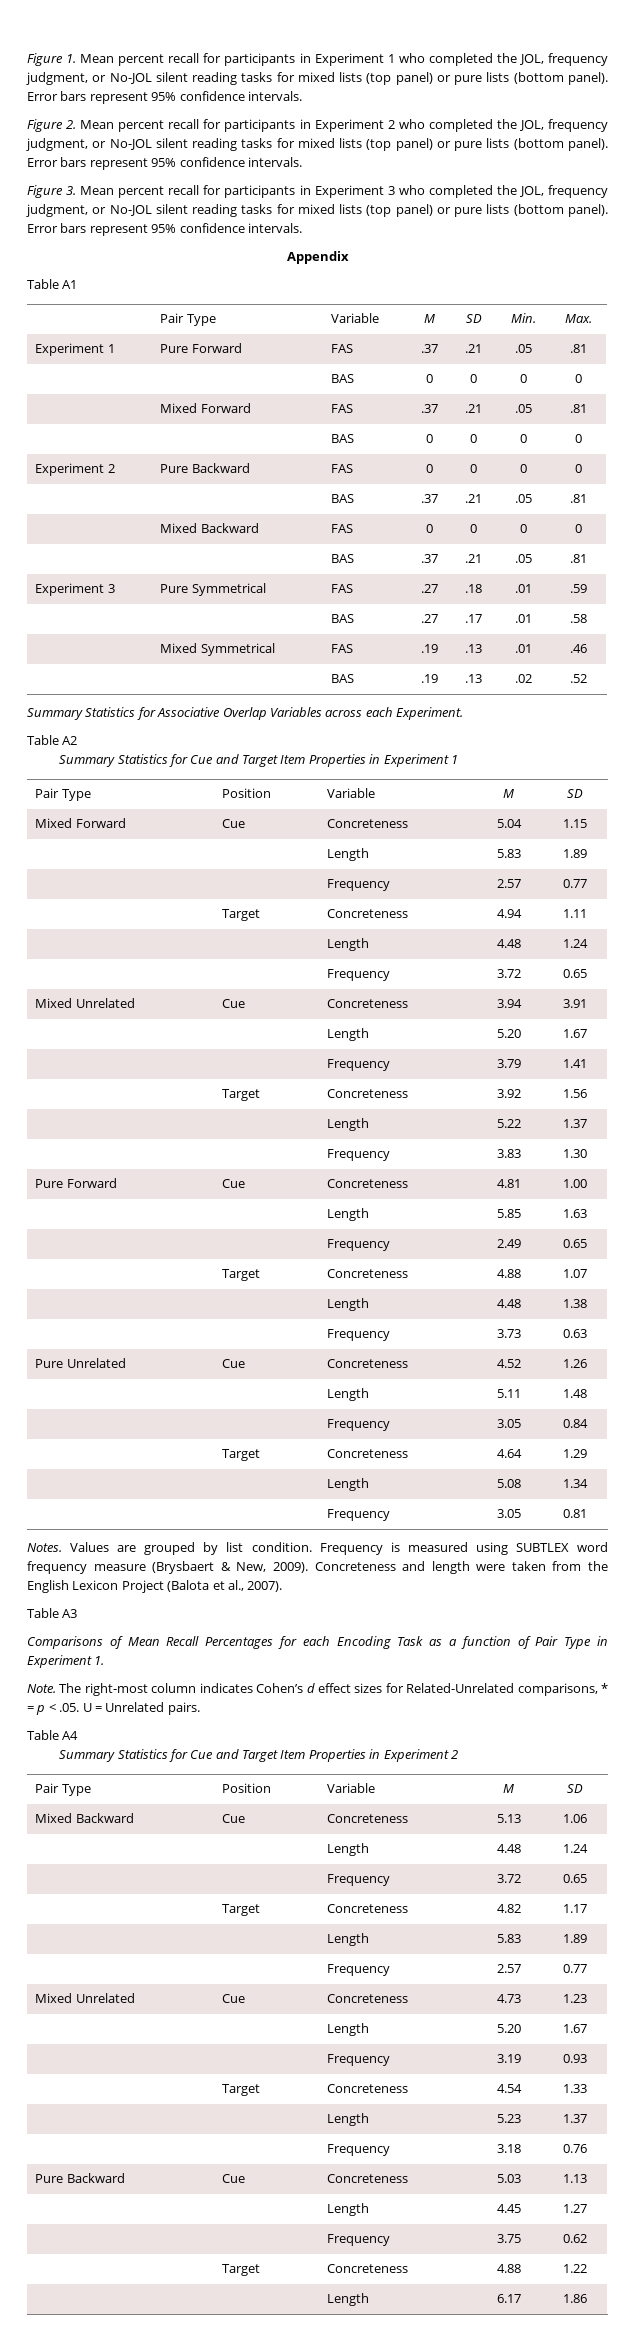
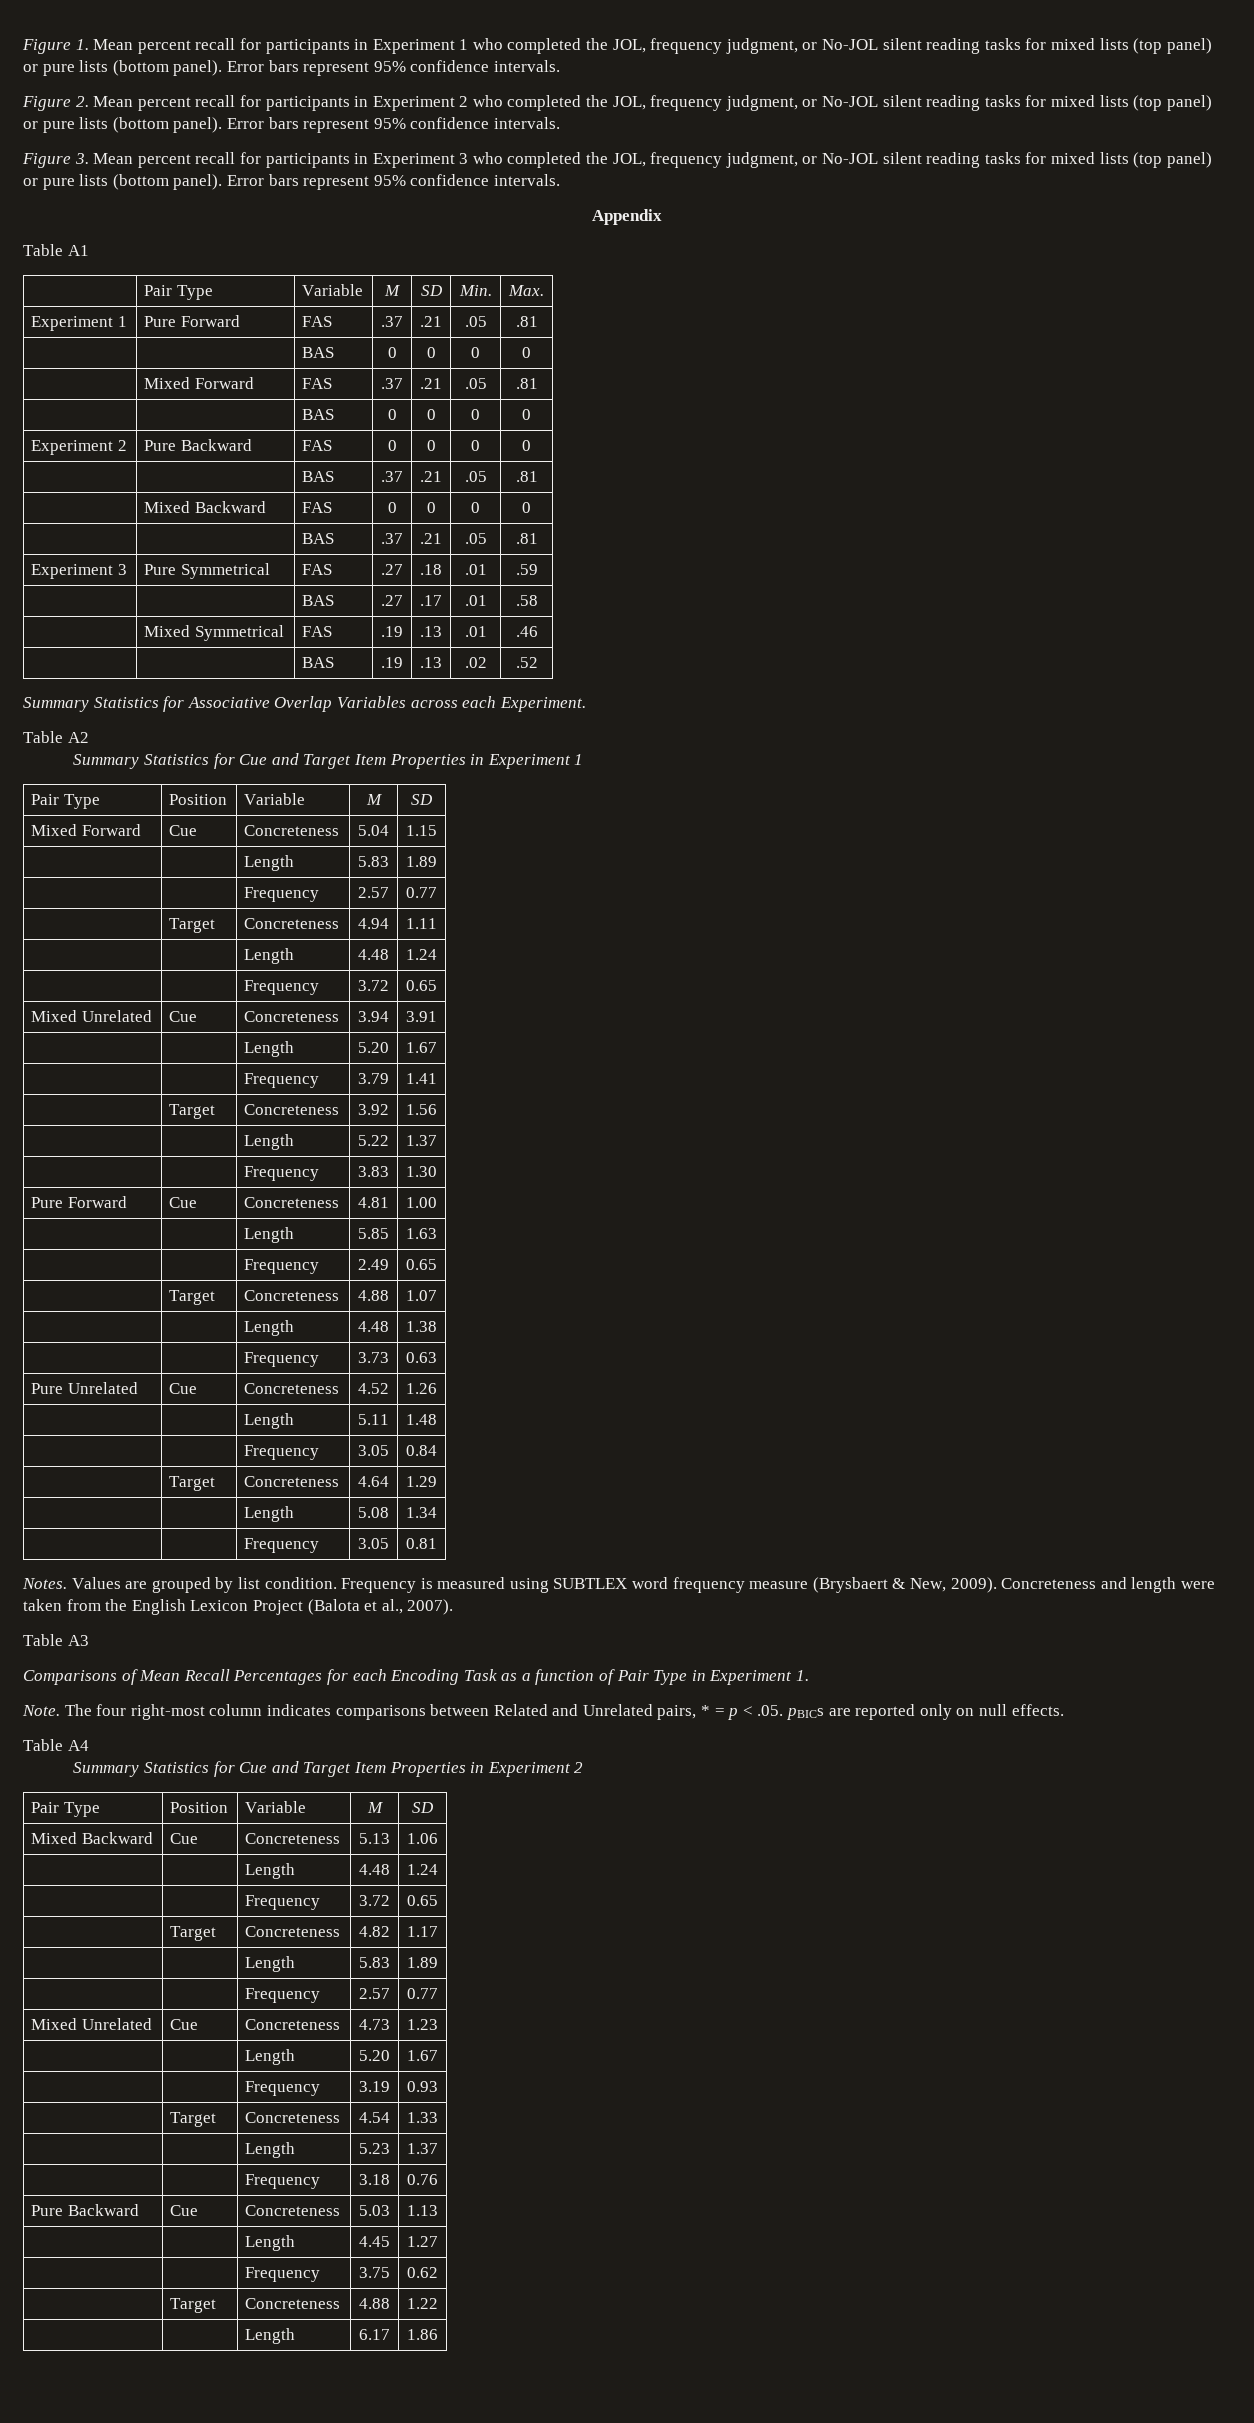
- The right-most column indicates Cohen’s d effect sizes for Related-Unrelated comparisons, * = p < .05. U = Unrelated pairs.
+ The four right-most column indicates comparisons between Related and Unrelated pairs, * = p < .05. pBICs are reported only on null effects.

